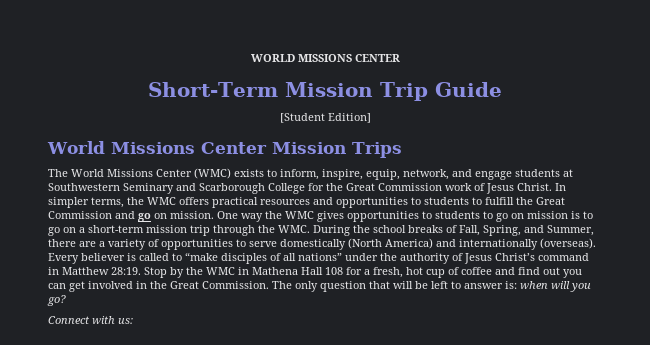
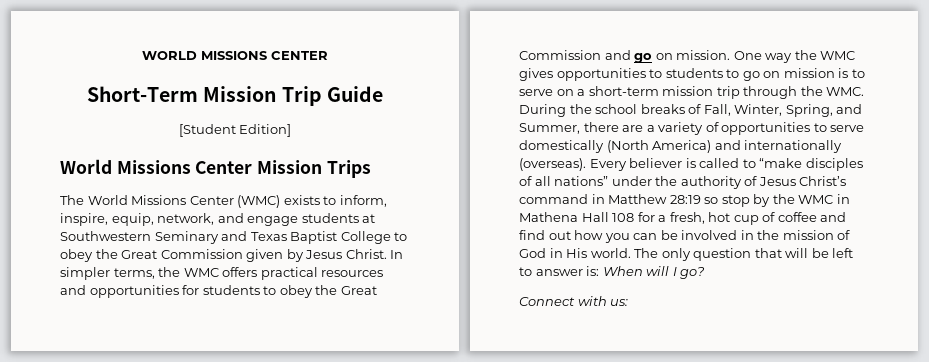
- The World Missions Center (WMC) exists to inform, inspire, equip, network, and engage students at Southwestern Seminary and Scarborough College for the Great Commission work of Jesus Christ.
+ The World Missions Center (WMC) exists to inform, inspire, equip, network, and engage students at Southwestern Seminary and Texas Baptist College to obey the Great Commission given by Jesus Christ.
- In simpler terms, the WMC offers practical resources and opportunities to students to fulfill the Great Commission and go on mission.
+ In simpler terms, the WMC offers practical resources and opportunities for students to obey the Great Commission and go on mission.
- One way the WMC gives opportunities to students to go on mission is to go on a short-term mission trip through the WMC. During the school breaks of Fall, Spring, and Summer, there are a variety of opportunities to serve domestically (North America) and internationally (overseas).
+ One way the WMC gives opportunities to students to go on mission is to serve on a short-term mission trip through the WMC. During the school breaks of Fall, Winter, Spring, and Summer, there are a variety of opportunities to serve domestically (North America) and internationally (overseas).
- Every believer is called to “make disciples of all nations” under the authority of Jesus Christ’s command in Matthew 28:19. Stop by the WMC in Mathena Hall 108 for a fresh, hot cup of coffee and find out you can get involved in the Great Commission.
+ Every believer is called to “make disciples of all nations” under the authority of Jesus Christ’s command in Matthew 28:19 so stop by the WMC in Mathena Hall 108 for a fresh, hot cup of coffee and find out how you can be involved in the mission of God in His world.
- The only question that will be left to answer is: when will you go?
+ The only question that will be left to answer is: When will I go?

